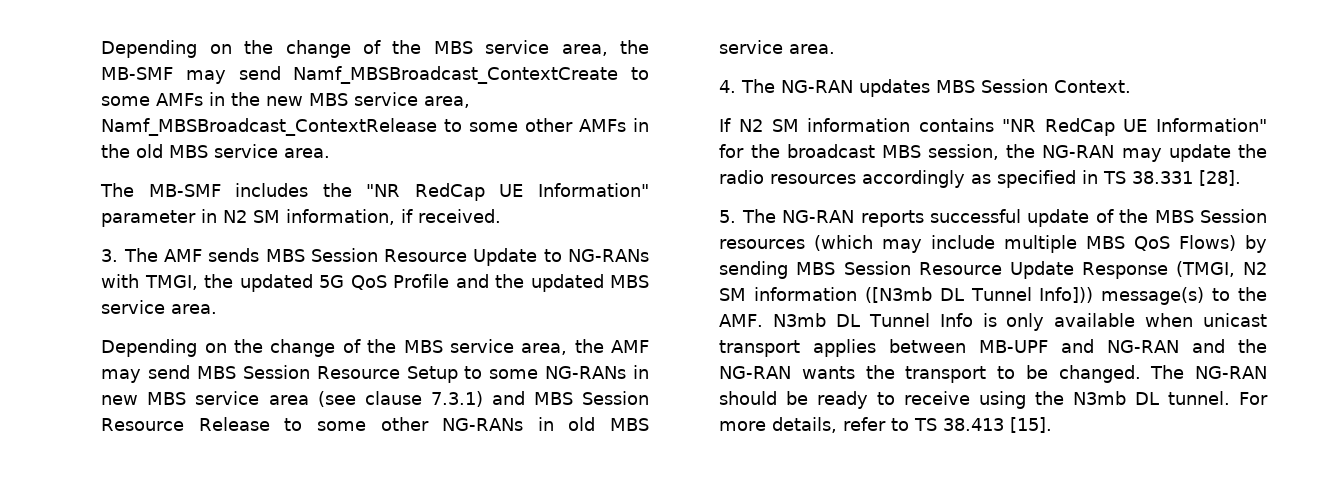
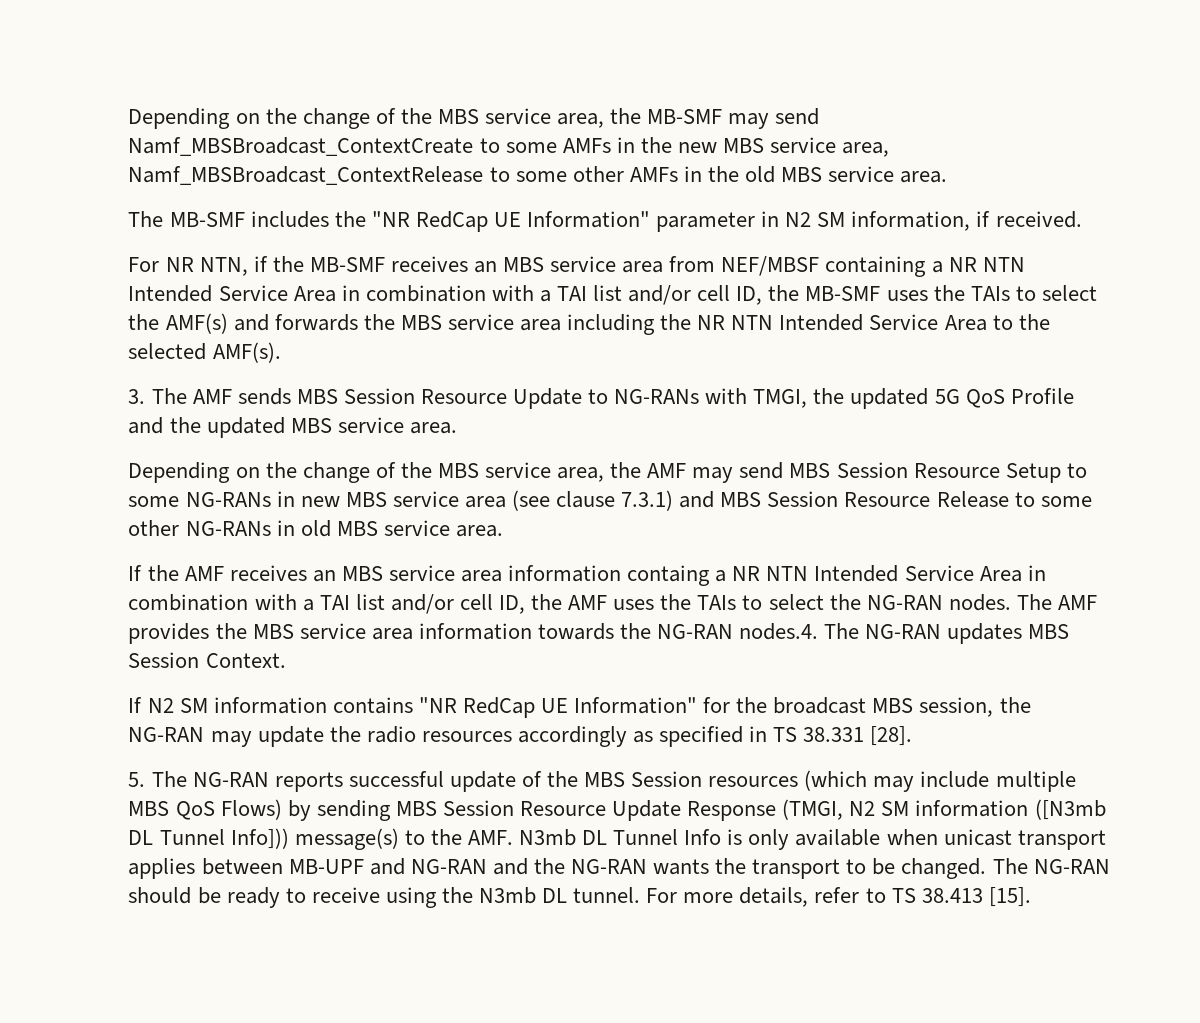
+ For NR NTN, if the MB-SMF receives an MBS service area from NEF/MBSF containing a NR NTN Intended Service Area in combination with a TAI list and/or cell ID, the MB-SMF uses the TAIs to select the AMF(s) and forwards the MBS service area including the NR NTN Intended Service Area to the selected AMF(s).
- 4. The NG-RAN updates MBS Session Context.
+ If the AMF receives an MBS service area information containg a NR NTN Intended Service Area in combination with a TAI list and/or cell ID, the AMF uses the TAIs to select the NG-RAN nodes. The AMF provides the MBS service area information towards the NG-RAN nodes.4. The NG-RAN updates MBS Session Context.

